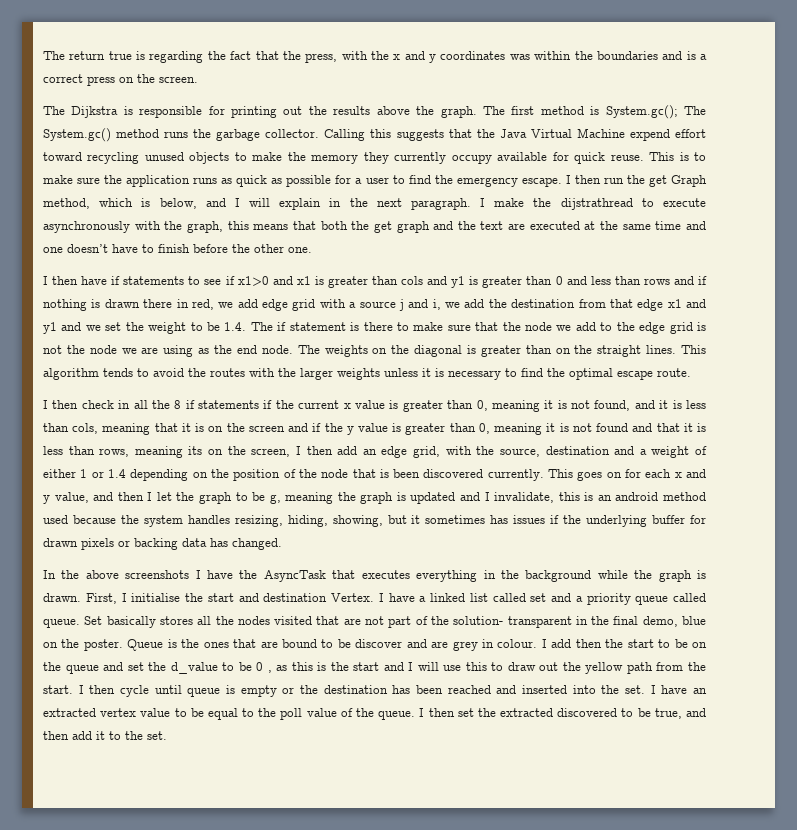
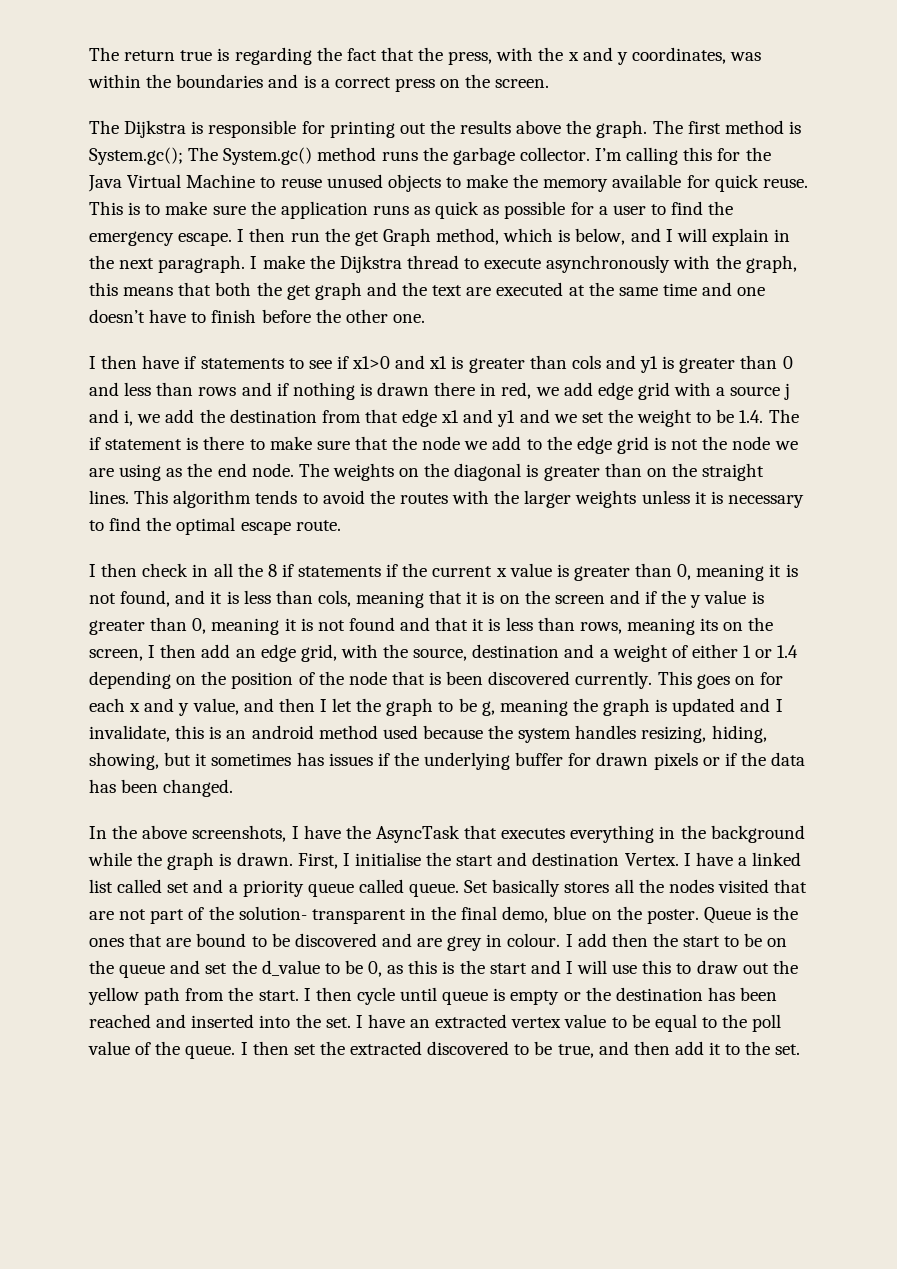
- The return true is regarding the fact that the press, with the x and y coordinates was within the boundaries and is a correct press on the screen.
+ The return true is regarding the fact that the press, with the x and y coordinates, was within the boundaries and is a correct press on the screen.
- Calling this suggests that the Java Virtual Machine expend effort toward recycling unused objects to make the memory they currently occupy available for quick reuse.
+ I’m calling this for the Java Virtual Machine to reuse unused objects to make the memory available for quick reuse.
- I make the dijstrathread to execute asynchronously with the graph, this means that both the get graph and the text are executed at the same time and one doesn’t have to finish before the other one.
+ I make the Dijkstra thread to execute asynchronously with the graph, this means that both the get graph and the text are executed at the same time and one doesn’t have to finish before the other one.
- This goes on for each x and y value, and then I let the graph to be g, meaning the graph is updated and I invalidate, this is an android method used because the system handles resizing, hiding, showing, but it sometimes has issues if the underlying buffer for drawn pixels or backing data has changed.
+ This goes on for each x and y value, and then I let the graph to be g, meaning the graph is updated and I invalidate, this is an android method used because the system handles resizing, hiding, showing, but it sometimes has issues if the underlying buffer for drawn pixels or if the data has been changed.
- In the above screenshots I have the AsyncTask that executes everything in the background while the graph is drawn.
+ In the above screenshots, I have the AsyncTask that executes everything in the background while the graph is drawn.
- Queue is the ones that are bound to be discover and are grey in colour.
+ Queue is the ones that are bound to be discovered and are grey in colour.
- I add then the start to be on the queue and set the d_value to be 0 , as this is the start and I will use this to draw out the yellow path from the start.
+ I add then the start to be on the queue and set the d_value to be 0, as this is the start and I will use this to draw out the yellow path from the start.

